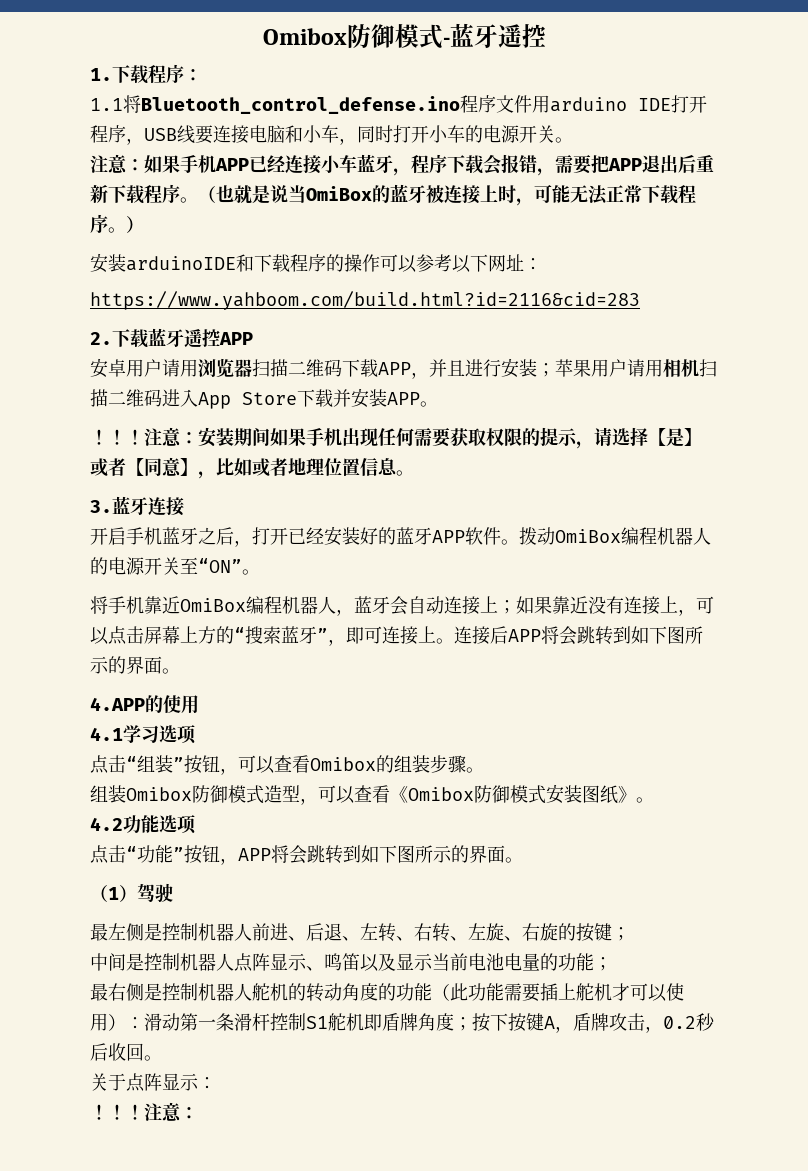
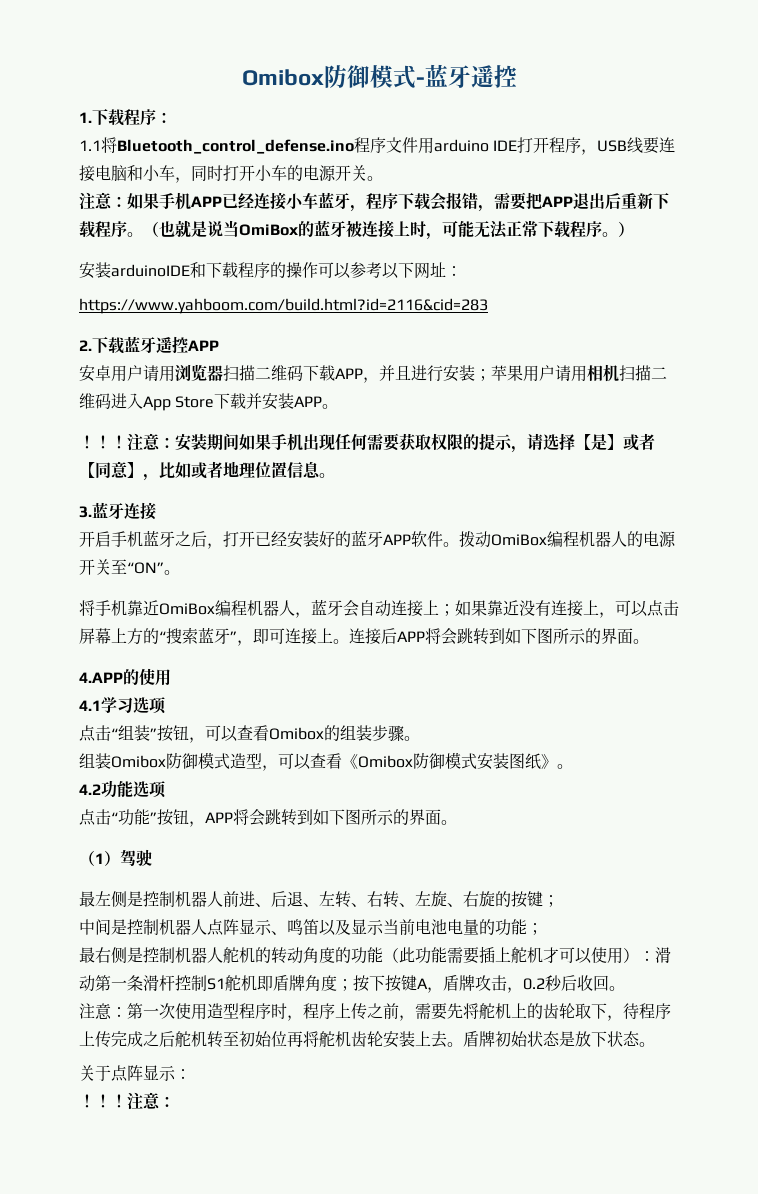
+ 注意：第一次使用造型程序时，程序上传之前，需要先将舵机上的齿轮取下，待程序上传完成之后舵机转至初始位再将舵机齿轮安装上去。盾牌初始状态是放下状态。

